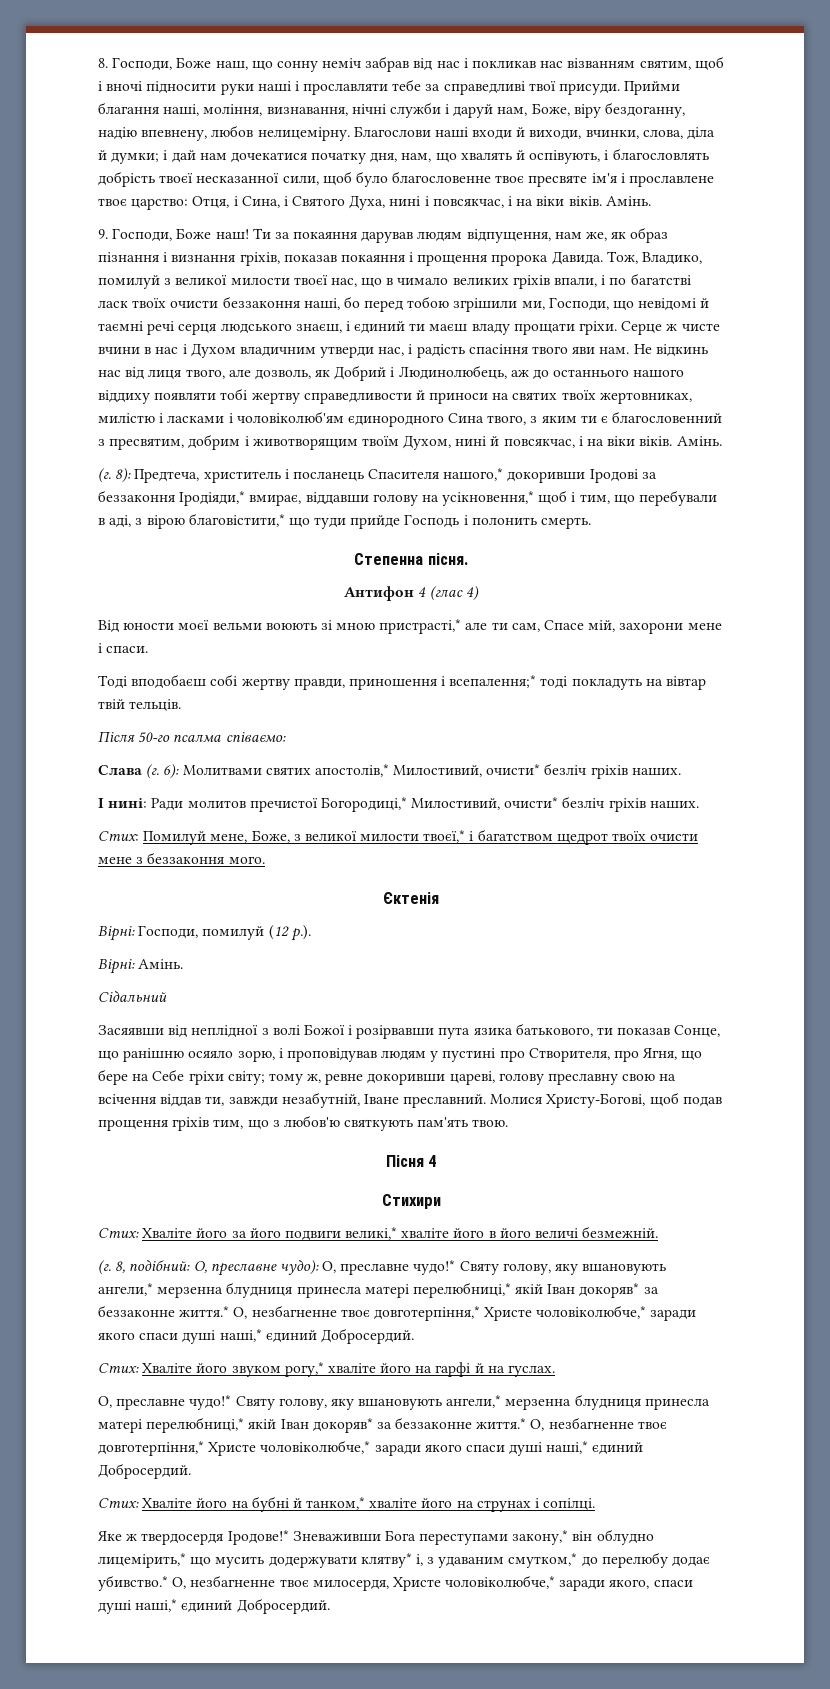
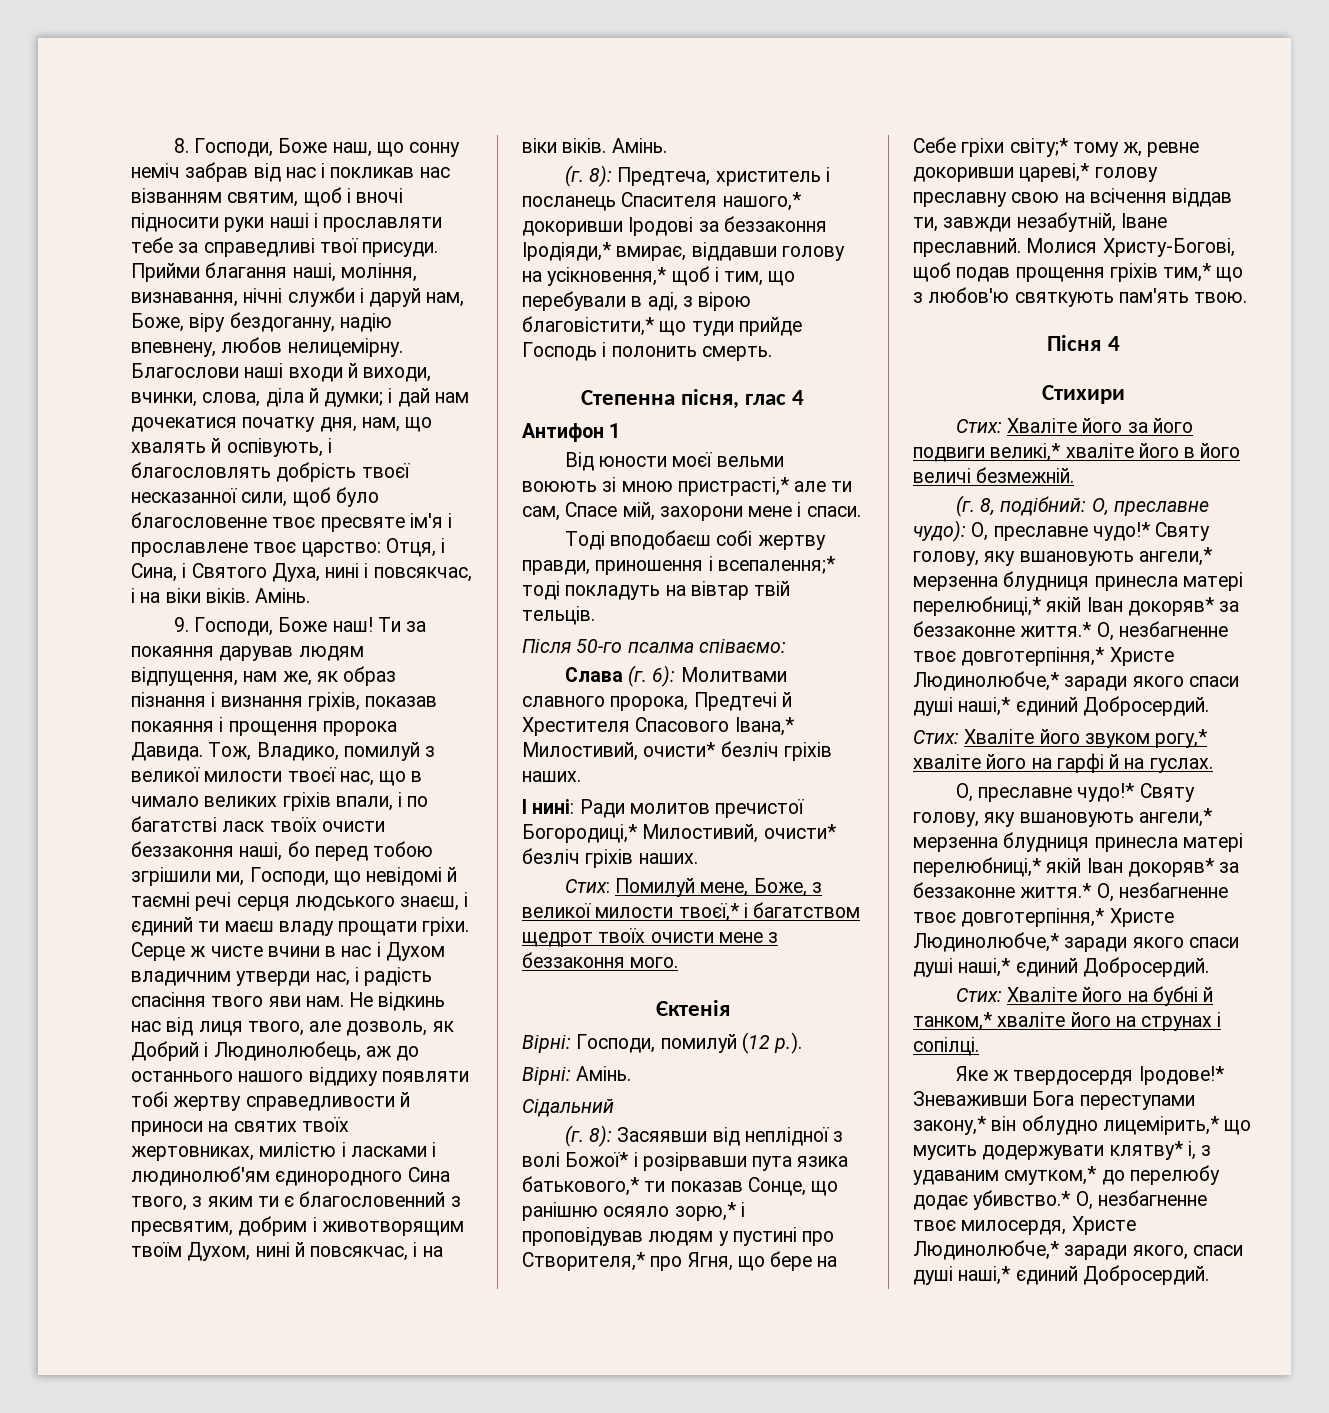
- Не відкинь нас від лиця твого, але дозволь, як Добрий і Людинолюбець, аж до останнього нашого віддиху появляти тобі жертву справедливости й приноси на святих твоїх жертовниках, милістю і ласками і чоловіколюб'ям єдинородного Сина твого, з яким ти є благословенний з пресвятим, добрим і животворящим твоїм Духом, нині й повсякчас, і на віки віків.
+ Не відкинь нас від лиця твого, але дозволь, як Добрий і Людинолюбець, аж до останнього нашого віддиху появляти тобі жертву справедливости й приноси на святих твоїх жертовниках, милістю і ласками і людинолюб'ям єдинородного Сина твого, з яким ти є благословенний з пресвятим, добрим і животворящим твоїм Духом, нині й повсякчас, і на віки віків.
- Степенна пісня.
- Антифон 4 (глас 4)
+ Степенна пісня, глас 4
+ Антифон 1
- Слава (г. 6): Молитвами святих апостолів,* Милостивий, очисти* безліч гріхів наших.
+ Слава (г. 6): Молитвами славного пророка, Предтечі й Хрестителя Спасового Івана,* Милостивий, очисти* безліч гріхів наших.
- Засяявши від неплідної з волі Божої і розірвавши пута язика батькового, ти показав Сонце, що ранішню осяяло зорю, і проповідував людям у пустині про Створителя, про Ягня, що бере на Себе гріхи світу; тому ж, ревне докоривши цареві, голову преславну свою на всічення віддав ти, завжди незабутній, Іване преславний.
+ (г. 8): Засяявши від неплідної з волі Божої* і розірвавши пута язика батькового,* ти показав Сонце, що ранішню осяяло зорю,* і проповідував людям у пустині про Створителя,* про Ягня, що бере на Себе гріхи світу;* тому ж, ревне докоривши цареві,* голову преславну свою на всічення віддав ти, завжди незабутній, Іване преславний.
- Молися Христу-Богові, щоб подав прощення гріхів тим, що з любов'ю святкують пам'ять твою.
+ Молися Христу-Богові, щоб подав прощення гріхів тим,* що з любов'ю святкують пам'ять твою.
- (г. 8, подібний: О, преславне чудо): О, преславне чудо!* Святу голову, яку вшановують ангели,* мерзенна блудниця принесла матері перелюбниці,* якій Іван докоряв* за беззаконне життя.* О, незбагненне твоє довготерпіння,* Христе чоловіколюбче,* заради якого спаси душі наші,* єдиний Добросердий.
+ (г. 8, подібний: О, преславне чудо): О, преславне чудо!* Святу голову, яку вшановують ангели,* мерзенна блудниця принесла матері перелюбниці,* якій Іван докоряв* за беззаконне життя.* О, незбагненне твоє довготерпіння,* Христе Людинолюбче,* заради якого спаси душі наші,* єдиний Добросердий.
  Стих: Хваліте його звуком рогу,* хваліте його на гарфі й на гуслах.
- О, преславне чудо!* Святу голову, яку вшановують ангели,* мерзенна блудниця принесла матері перелюбниці,* якій Іван докоряв* за беззаконне життя.* О, незбагненне твоє довготерпіння,* Христе чоловіколюбче,* заради якого спаси душі наші,* єдиний Добросердий.
+ О, преславне чудо!* Святу голову, яку вшановують ангели,* мерзенна блудниця принесла матері перелюбниці,* якій Іван докоряв* за беззаконне життя.* О, незбагненне твоє довготерпіння,* Христе Людинолюбче,* заради якого спаси душі наші,* єдиний Добросердий.
- Яке ж твердосердя Іродове!* Зневаживши Бога переступами закону,* він облудно лицемірить,* що мусить додержувати клятву* і, з удаваним смутком,* до перелюбу додає убивство.* О, незбагненне твоє милосердя, Христе чоловіколюбче,* заради якого, спаси душі наші,* єдиний Добросердий.
+ Яке ж твердосердя Іродове!* Зневаживши Бога переступами закону,* він облудно лицемірить,* що мусить додержувати клятву* і, з удаваним смутком,* до перелюбу додає убивство.* О, незбагненне твоє милосердя, Христе Людинолюбче,* заради якого, спаси душі наші,* єдиний Добросердий.

